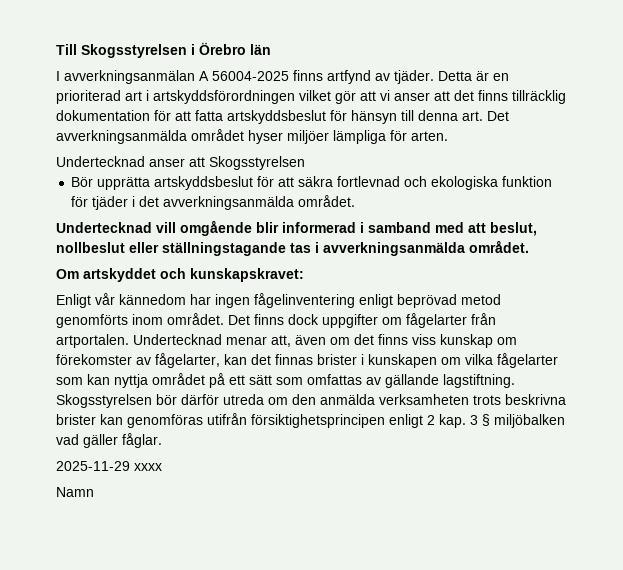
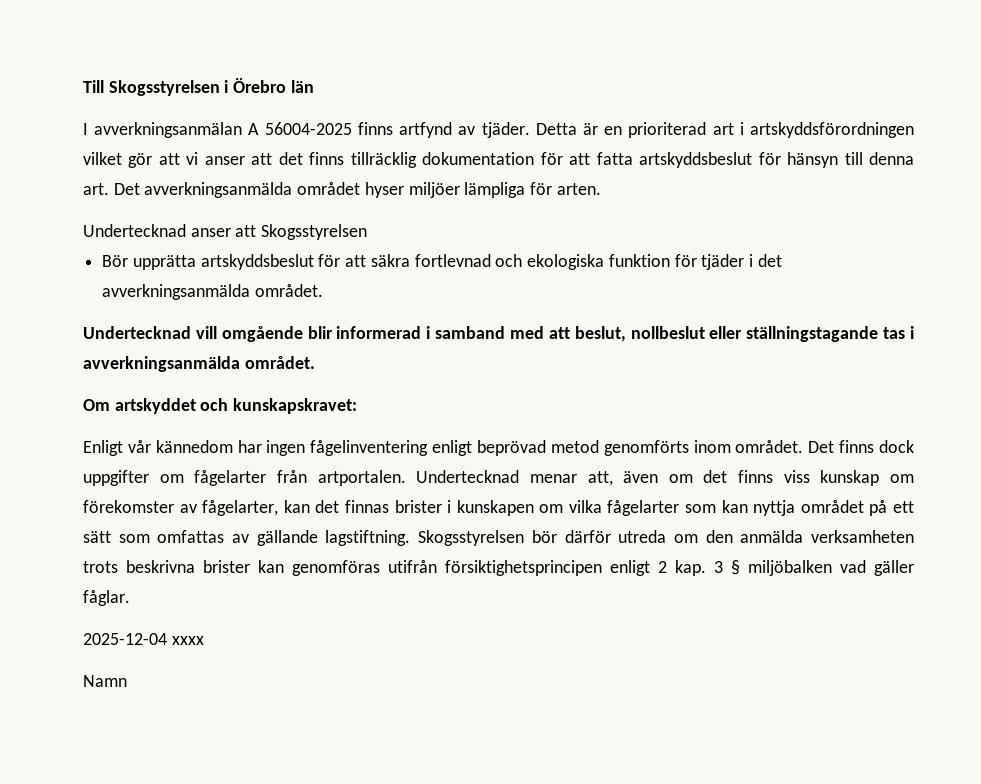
- 2025-11-29 xxxx
+ 2025-12-04 xxxx

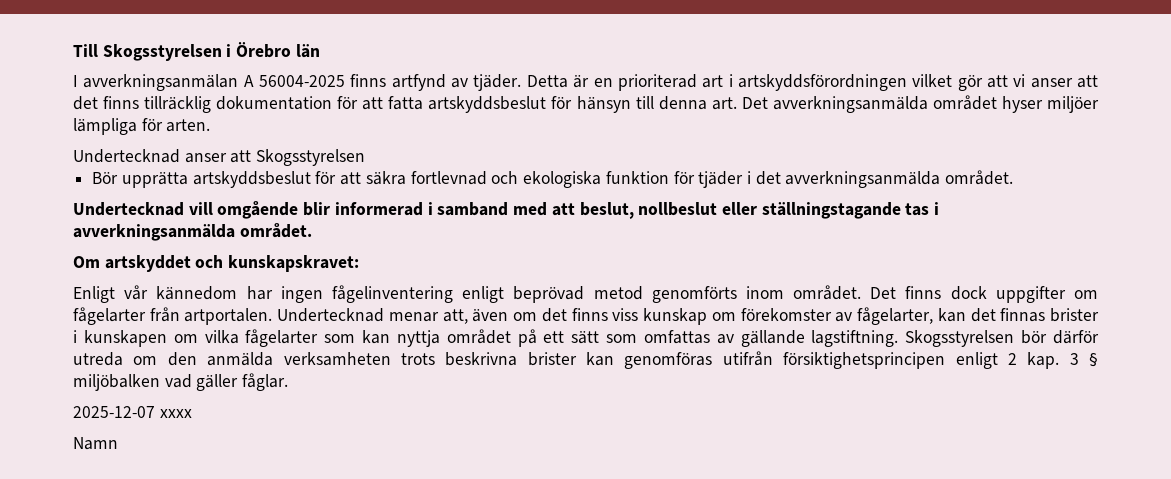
- 2025-12-04 xxxx
+ 2025-12-07 xxxx

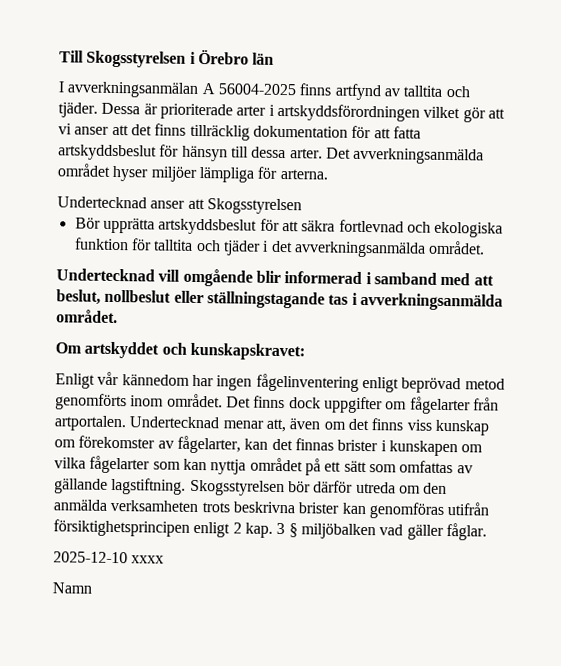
- I avverkningsanmälan A 56004-2025 finns artfynd av tjäder. Detta är en prioriterad art i artskyddsförordningen vilket gör att vi anser att det finns tillräcklig dokumentation för att fatta artskyddsbeslut för hänsyn till denna art. Det avverkningsanmälda området hyser miljöer lämpliga för arten.
+ I avverkningsanmälan A 56004-2025 finns artfynd av talltita och tjäder. Dessa är prioriterade arter i artskyddsförordningen vilket gör att vi anser att det finns tillräcklig dokumentation för att fatta artskyddsbeslut för hänsyn till dessa arter. Det avverkningsanmälda området hyser miljöer lämpliga för arterna.
- Bör upprätta artskyddsbeslut för att säkra fortlevnad och ekologiska funktion för tjäder i det avverkningsanmälda området.
+ Bör upprätta artskyddsbeslut för att säkra fortlevnad och ekologiska funktion för talltita och tjäder i det avverkningsanmälda området.
- 2025-12-07 xxxx
+ 2025-12-10 xxxx

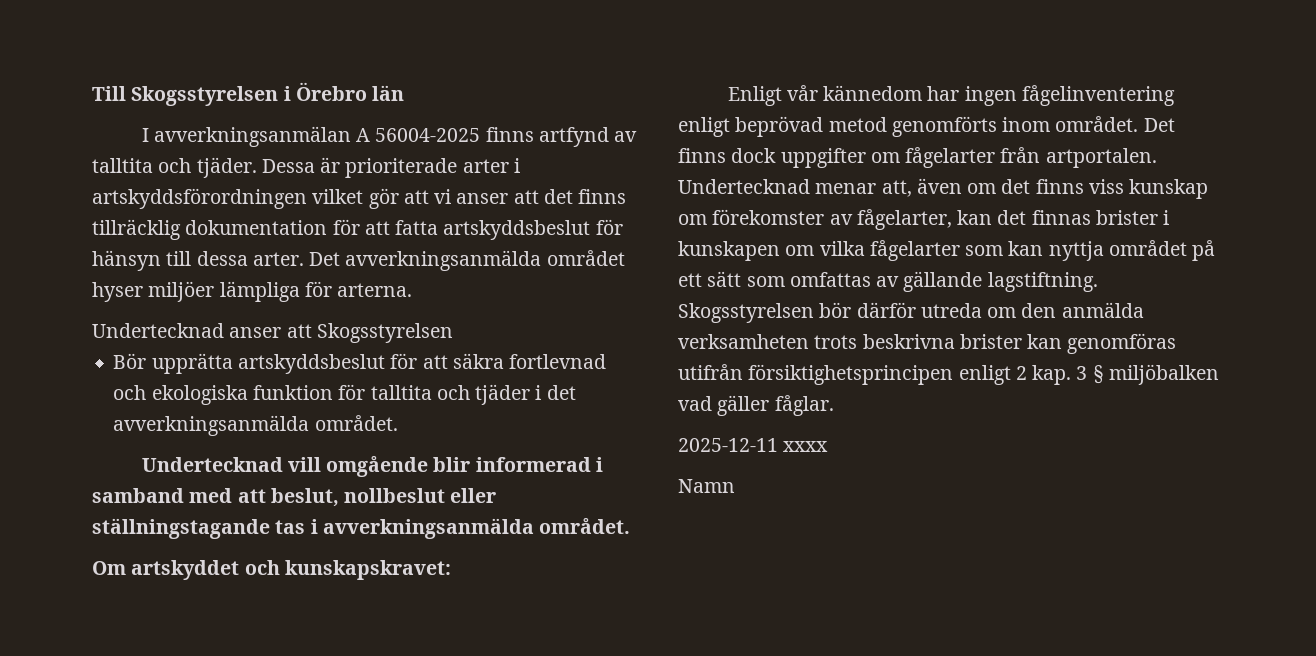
- 2025-12-10 xxxx
+ 2025-12-11 xxxx

